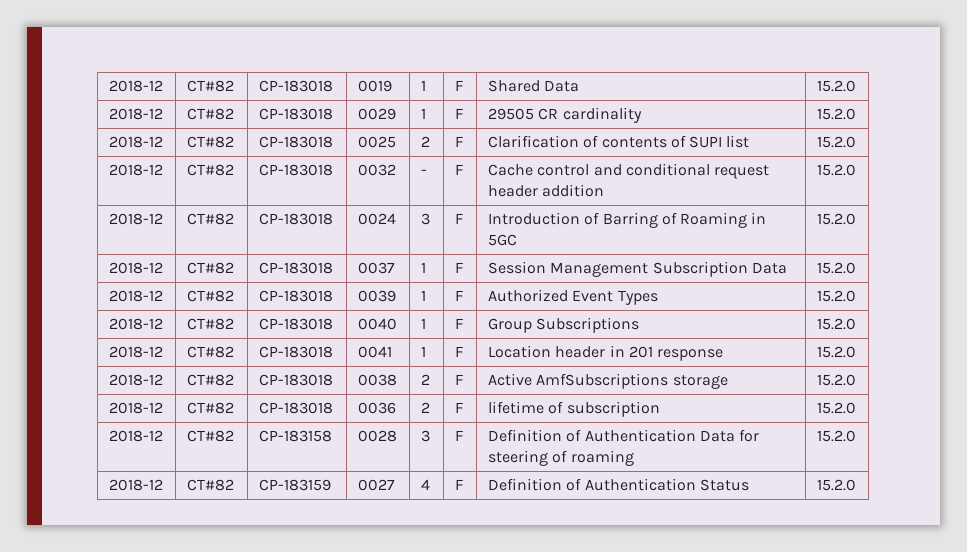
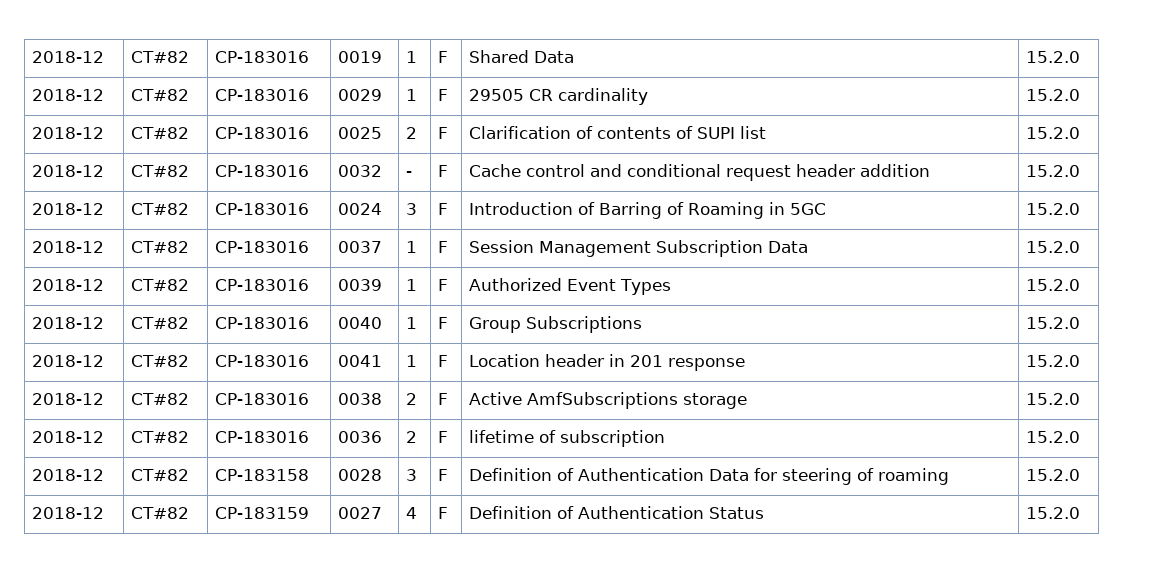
- 2018-12 | CT#82 | CP-183018 | 0019 | 1 | F | Shared Data | 15.2.0
+ 2018-12 | CT#82 | CP-183016 | 0019 | 1 | F | Shared Data | 15.2.0
- 2018-12 | CT#82 | CP-183018 | 0029 | 1 | F | 29505 CR cardinality | 15.2.0
+ 2018-12 | CT#82 | CP-183016 | 0029 | 1 | F | 29505 CR cardinality | 15.2.0
- 2018-12 | CT#82 | CP-183018 | 0025 | 2 | F | Clarification of contents of SUPI list | 15.2.0
+ 2018-12 | CT#82 | CP-183016 | 0025 | 2 | F | Clarification of contents of SUPI list | 15.2.0
- 2018-12 | CT#82 | CP-183018 | 0032 | - | F | Cache control and conditional request header addition | 15.2.0
+ 2018-12 | CT#82 | CP-183016 | 0032 | - | F | Cache control and conditional request header addition | 15.2.0
- 2018-12 | CT#82 | CP-183018 | 0024 | 3 | F | Introduction of Barring of Roaming in 5GC | 15.2.0
+ 2018-12 | CT#82 | CP-183016 | 0024 | 3 | F | Introduction of Barring of Roaming in 5GC | 15.2.0
- 2018-12 | CT#82 | CP-183018 | 0037 | 1 | F | Session Management Subscription Data | 15.2.0
+ 2018-12 | CT#82 | CP-183016 | 0037 | 1 | F | Session Management Subscription Data | 15.2.0
- 2018-12 | CT#82 | CP-183018 | 0039 | 1 | F | Authorized Event Types | 15.2.0
+ 2018-12 | CT#82 | CP-183016 | 0039 | 1 | F | Authorized Event Types | 15.2.0
- 2018-12 | CT#82 | CP-183018 | 0040 | 1 | F | Group Subscriptions | 15.2.0
+ 2018-12 | CT#82 | CP-183016 | 0040 | 1 | F | Group Subscriptions | 15.2.0
- 2018-12 | CT#82 | CP-183018 | 0041 | 1 | F | Location header in 201 response | 15.2.0
+ 2018-12 | CT#82 | CP-183016 | 0041 | 1 | F | Location header in 201 response | 15.2.0
- 2018-12 | CT#82 | CP-183018 | 0038 | 2 | F | Active AmfSubscriptions storage | 15.2.0
+ 2018-12 | CT#82 | CP-183016 | 0038 | 2 | F | Active AmfSubscriptions storage | 15.2.0
- 2018-12 | CT#82 | CP-183018 | 0036 | 2 | F | lifetime of subscription | 15.2.0
+ 2018-12 | CT#82 | CP-183016 | 0036 | 2 | F | lifetime of subscription | 15.2.0

